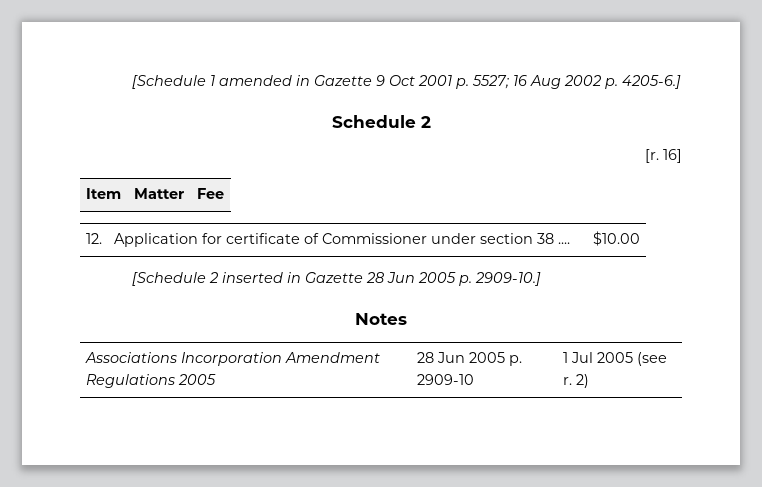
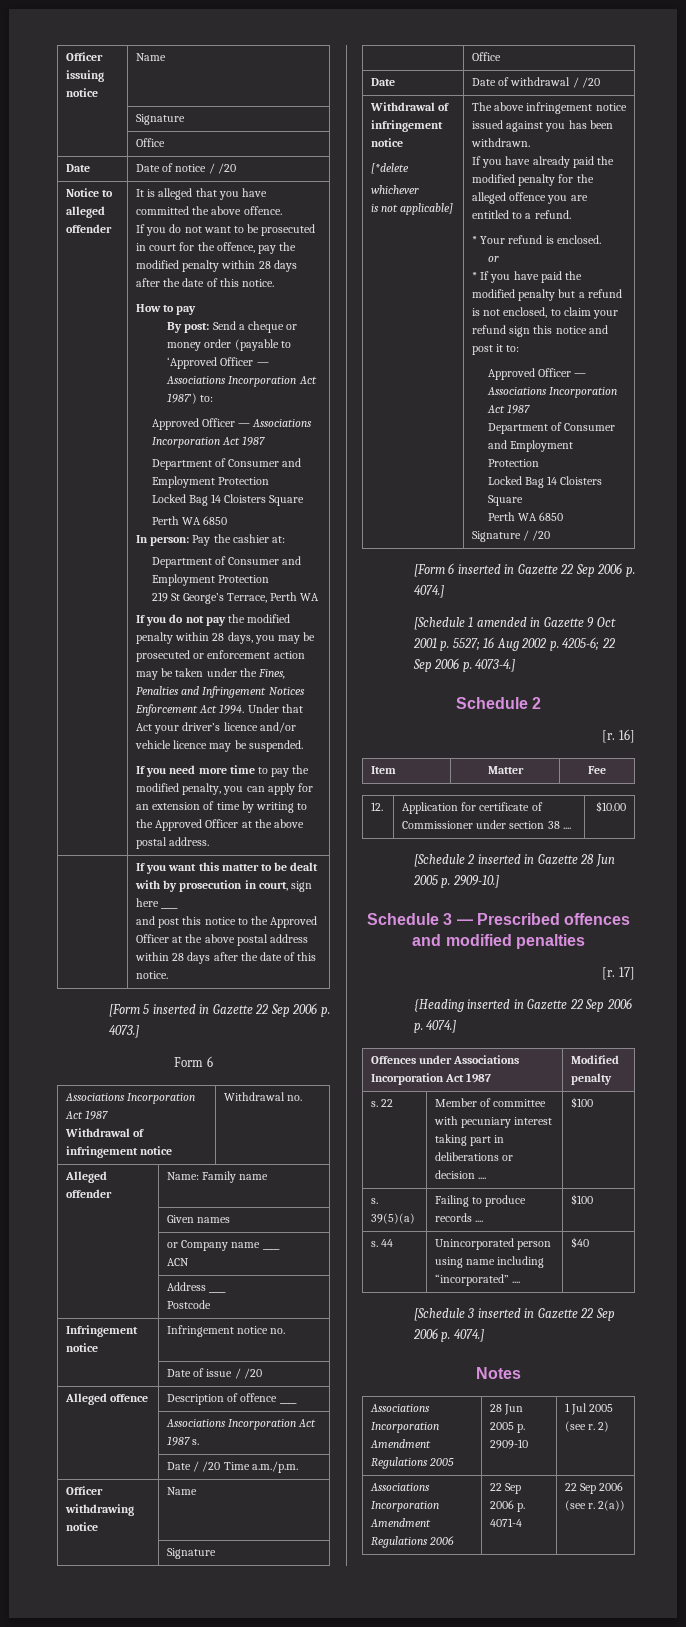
+ Officer issuing notice | Name
+ | Signature
+ | Office
+ Date | Date of notice / /20
+ Notice to alleged offender | It is alleged that you have committed the above offence.
+ If you do not want to be prosecuted in court for the offence, pay the modified penalty within 28 days after the date of this notice.
+ How to pay
+ By post: Send a cheque or money order (payable to ‘Approved Officer — Associations Incorporation Act 1987’) to:
+ Approved Officer — Associations Incorporation Act 1987
+ Department of Consumer and Employment Protection
+ Locked Bag 14 Cloisters Square
+ Perth WA 6850
+ In person: Pay the cashier at:
+ Department of Consumer and Employment Protection
+ 219 St George’s Terrace, Perth WA
+ If you do not pay the modified penalty within 28 days, you may be prosecuted or enforcement action may be taken under the Fines, Penalties and Infringement Notices Enforcement Act 1994. Under that Act your driver’s licence and/or vehicle licence may be suspended.
+ If you need more time to pay the modified penalty, you can apply for an extension of time by writing to the Approved Officer at the above postal address.
+ | If you want this matter to be dealt with by prosecution in court, sign here ____
+ and post this notice to the Approved Officer at the above postal address within 28 days after the date of this notice.
+ [Form 5 inserted in Gazette 22 Sep 2006 p. 4073.]
+ Form 6
+ Associations Incorporation Act 1987
+ Withdrawal of infringement notice | Withdrawal no.
+ Alleged offender | Name: Family name
+ | Given names
+ | or Company name ____
+ ACN
+ | Address ____
+ Postcode
+ Infringement notice | Infringement notice no.
+ | Date of issue / /20
+ Alleged offence | Description of offence ____
+ | Associations Incorporation Act 1987 s.
+ | Date / /20 Time a.m./p.m.
+ Officer withdrawing notice | Name
+ | Signature
+ | Office
+ Date | Date of withdrawal / /20
+ Withdrawal of infringement notice
+ [*delete
+ whichever
+ is not applicable] | The above infringement notice issued against you has been withdrawn.
+ If you have already paid the modified penalty for the alleged offence you are entitled to a refund.
+ * Your refund is enclosed.
+ or
+ * If you have paid the modified penalty but a refund is not enclosed, to claim your refund sign this notice and post it to:
+ Approved Officer — Associations Incorporation Act 1987
+ Department of Consumer and Employment Protection
+ Locked Bag 14 Cloisters Square
+ Perth WA 6850
+ Signature / /20
+ [Form 6 inserted in Gazette 22 Sep 2006 p. 4074.]
- [Schedule 1 amended in Gazette 9 Oct 2001 p. 5527; 16 Aug 2002 p. 4205-6.]
+ [Schedule 1 amended in Gazette 9 Oct 2001 p. 5527; 16 Aug 2002 p. 4205-6; 22 Sep 2006 p. 4073-4.]
+ Schedule 3 — Prescribed offences and modified penalties
+ [r. 17]
+ {Heading inserted in Gazette 22 Sep 2006 p. 4074.]
+ Offences under Associations Incorporation Act 1987 | Modified penalty
+ s. 22 | Member of committee with pecuniary interest taking part in deliberations or decision .... | $100
+ s. 39(5)(a) | Failing to produce records .... | $100
+ s. 44 | Unincorporated person using name including “incorporated” .... | $40
+ [Schedule 3 inserted in Gazette 22 Sep 2006 p. 4074.]
+ Associations Incorporation Amendment Regulations 2006 | 22 Sep 2006 p. 4071-4 | 22 Sep 2006 (see r. 2(a))

